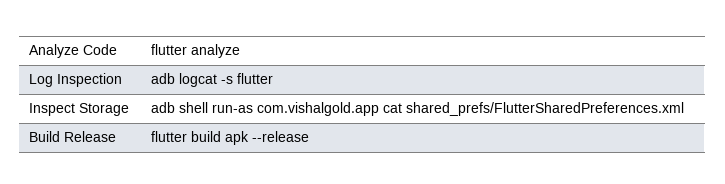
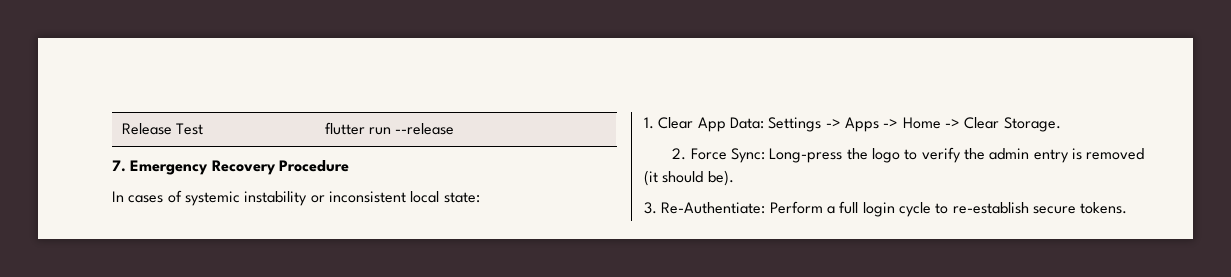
- Analyze Code | flutter analyze
- Log Inspection | adb logcat -s flutter
- Inspect Storage | adb shell run-as com.vishalgold.app cat shared_prefs/FlutterSharedPreferences.xml
- Build Release | flutter build apk --release
+ Release Test | flutter run --release
+ 7. Emergency Recovery Procedure
+ In cases of systemic instability or inconsistent local state:
+ 1. Clear App Data: Settings -> Apps -> Home -> Clear Storage.
+ 2. Force Sync: Long-press the logo to verify the admin entry is removed (it should be).
+ 3. Re-Authentiate: Perform a full login cycle to re-establish secure tokens.

